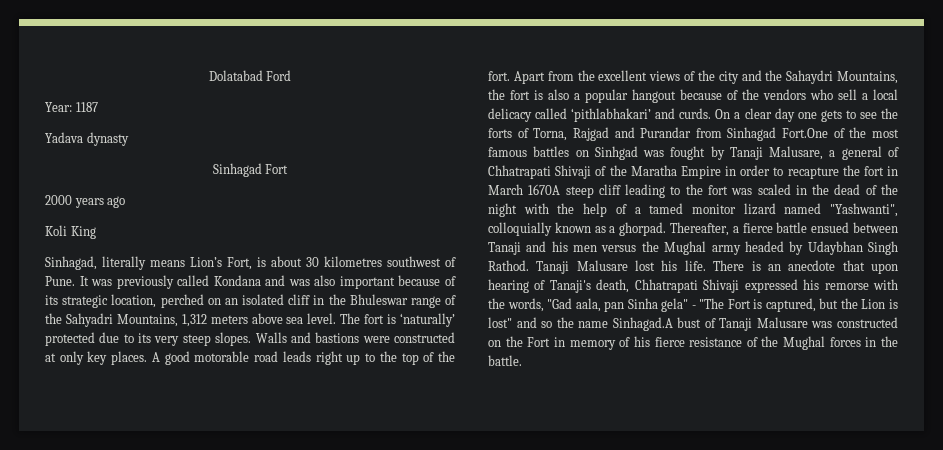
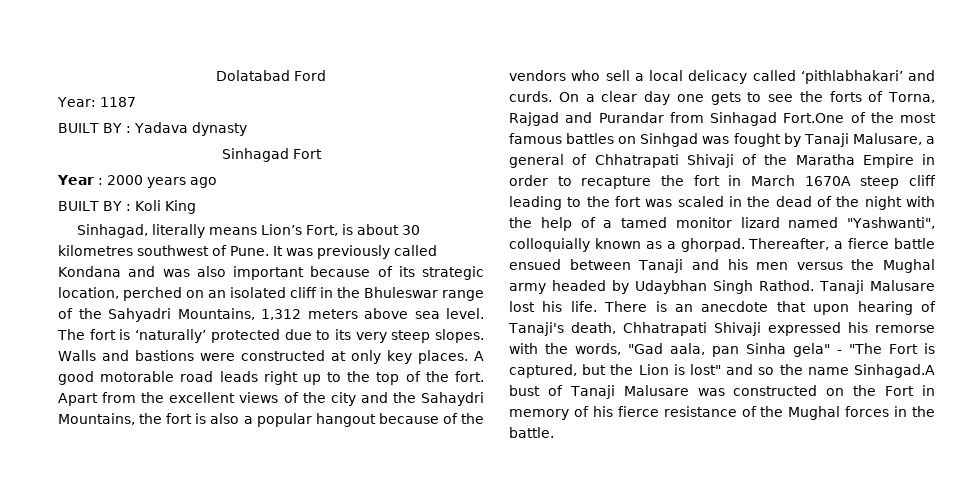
- Yadava dynasty
+ BUILT BY : Yadava dynasty
- 2000 years ago
+ Year : 2000 years ago
- Koli King
+ BUILT BY : Koli King

